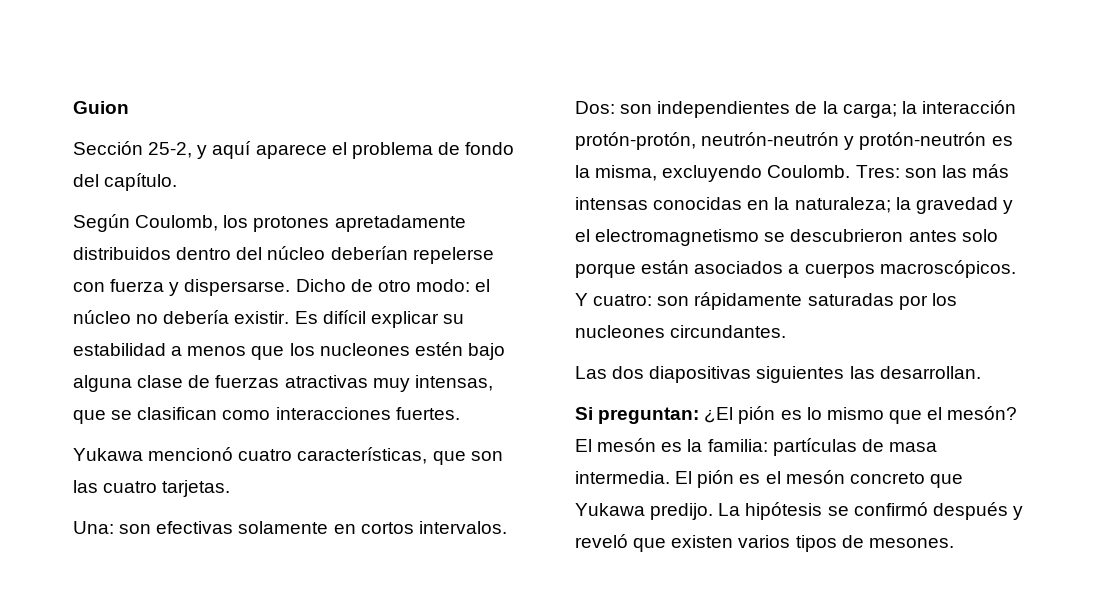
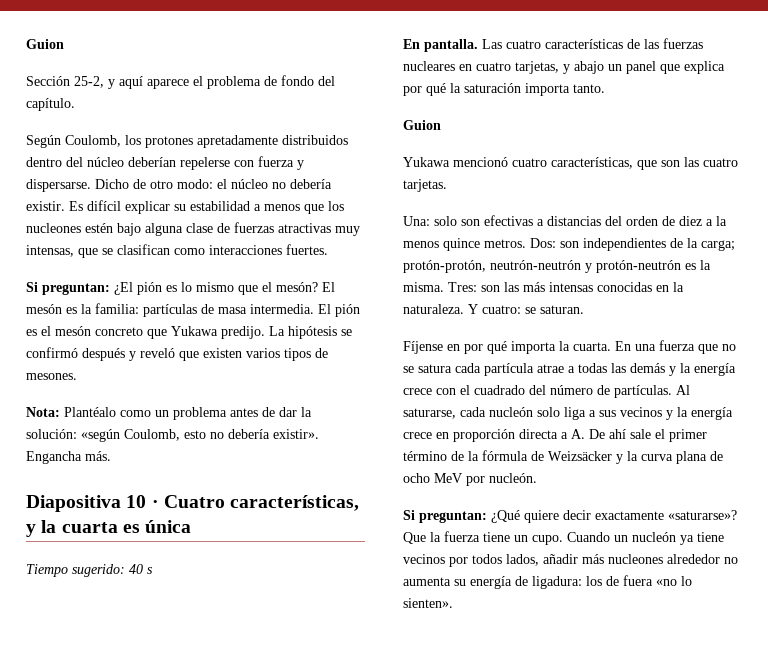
- Yukawa mencionó cuatro características, que son las cuatro tarjetas.
- Una: son efectivas solamente en cortos intervalos. Dos: son independientes de la carga; la interacción protón-protón, neutrón-neutrón y protón-neutrón es la misma, excluyendo Coulomb. Tres: son las más intensas conocidas en la naturaleza; la gravedad y el electromagnetismo se descubrieron antes solo porque están asociados a cuerpos macroscópicos. Y cuatro: son rápidamente saturadas por los nucleones circundantes.
- Las dos diapositivas siguientes las desarrollan.
+ Nota: Plantéalo como un problema antes de dar la solución: «según Coulomb, esto no debería existir». Engancha más.
+ Diapositiva 10 · Cuatro características, y la cuarta es única
+ Tiempo sugerido: 40 s
+ En pantalla. Las cuatro características de las fuerzas nucleares en cuatro tarjetas, y abajo un panel que explica por qué la saturación importa tanto.
+ Guion
+ Yukawa mencionó cuatro características, que son las cuatro tarjetas.
+ Una: solo son efectivas a distancias del orden de diez a la menos quince metros. Dos: son independientes de la carga; protón-protón, neutrón-neutrón y protón-neutrón es la misma. Tres: son las más intensas conocidas en la naturaleza. Y cuatro: se saturan.
+ Fíjense en por qué importa la cuarta. En una fuerza que no se satura cada partícula atrae a todas las demás y la energía crece con el cuadrado del número de partículas. Al saturarse, cada nucleón solo liga a sus vecinos y la energía crece en proporción directa a A. De ahí sale el primer término de la fórmula de Weizsäcker y la curva plana de ocho MeV por nucleón.
+ Si preguntan: ¿Qué quiere decir exactamente «saturarse»? Que la fuerza tiene un cupo. Cuando un nucleón ya tiene vecinos por todos lados, añadir más nucleones alrededor no aumenta su energía de ligadura: los de fuera «no lo sienten».

